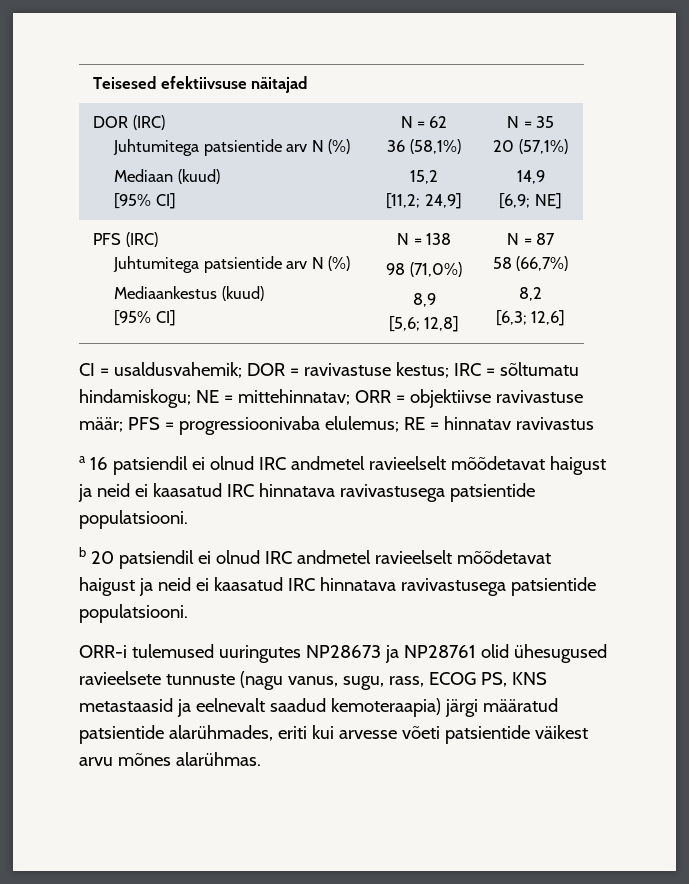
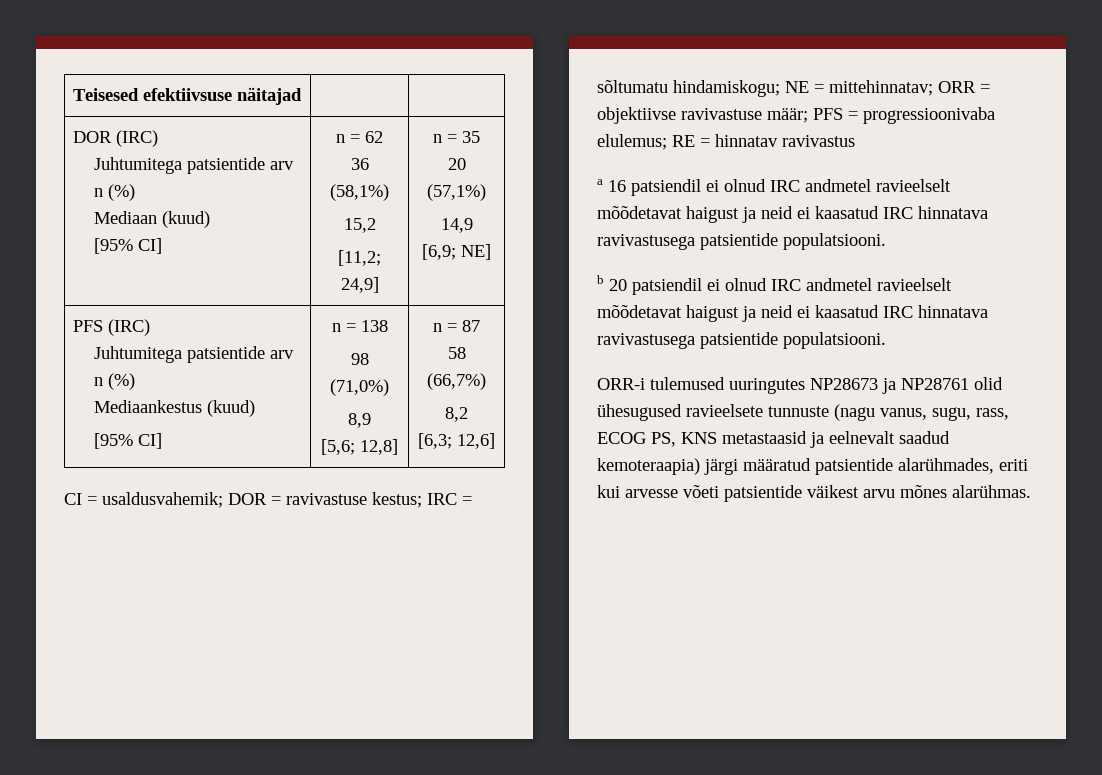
  DOR (IRC)
- Juhtumitega patsientide arv N (%)
+ Juhtumitega patsientide arv n (%)
  Mediaan (kuud)
- [95% CI] | N = 62
+ [95% CI] | n = 62
  36 (58,1%)
  15,2
- [11,2; 24,9] | N = 35
+ [11,2; 24,9] | n = 35
  PFS (IRC)
- Juhtumitega patsientide arv N (%)
+ Juhtumitega patsientide arv n (%)
  Mediaankestus (kuud)
- [95% CI] | N = 138
+ [95% CI] | n = 138
  98 (71,0%)
  8,9
- [5,6; 12,8] | N = 87
+ [5,6; 12,8] | n = 87

